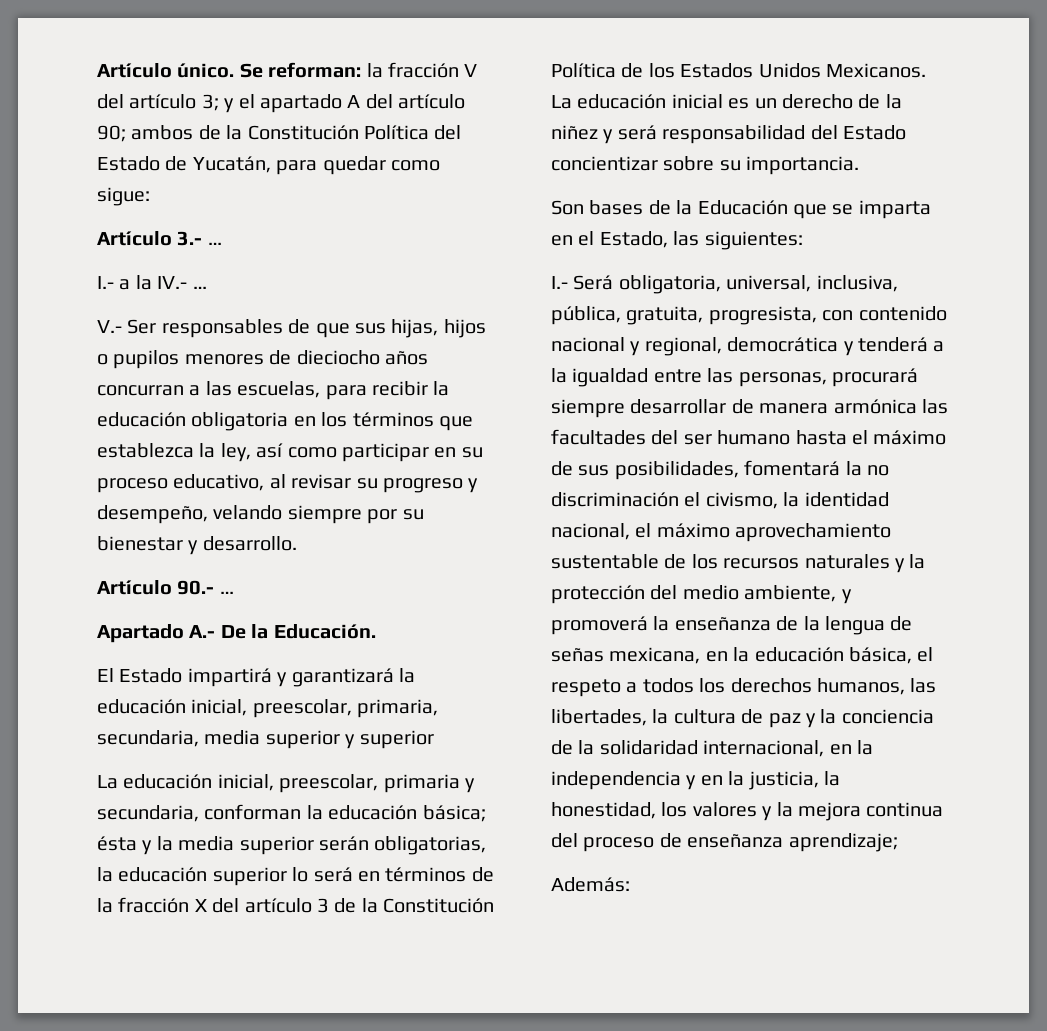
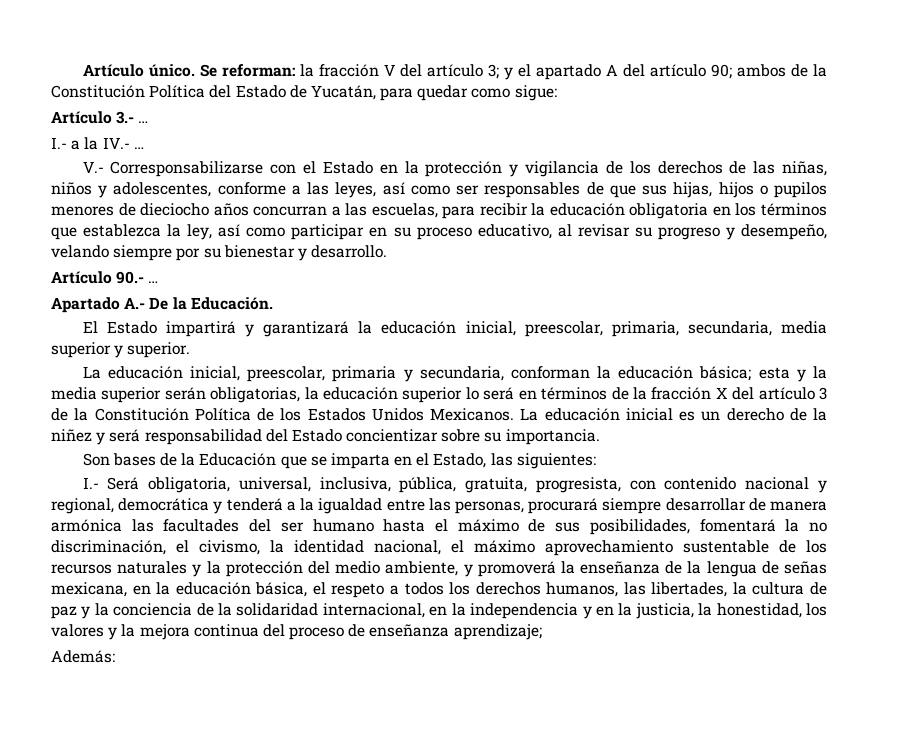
- V.- Ser responsables de que sus hijas, hijos o pupilos menores de dieciocho años concurran a las escuelas, para recibir la educación obligatoria en los términos que establezca la ley, así como participar en su proceso educativo, al revisar su progreso y desempeño, velando siempre por su bienestar y desarrollo.
+ V.- Corresponsabilizarse con el Estado en la protección y vigilancia de los derechos de las niñas, niños y adolescentes, conforme a las leyes, así como ser responsables de que sus hijas, hijos o pupilos menores de dieciocho años concurran a las escuelas, para recibir la educación obligatoria en los términos que establezca la ley, así como participar en su proceso educativo, al revisar su progreso y desempeño, velando siempre por su bienestar y desarrollo.
- El Estado impartirá y garantizará la educación inicial, preescolar, primaria, secundaria, media superior y superior
+ El Estado impartirá y garantizará la educación inicial, preescolar, primaria, secundaria, media superior y superior.
- La educación inicial, preescolar, primaria y secundaria, conforman la educación básica; ésta y la media superior serán obligatorias, la educación superior lo será en términos de la fracción X del artículo 3 de la Constitución Política de los Estados Unidos Mexicanos.
+ La educación inicial, preescolar, primaria y secundaria, conforman la educación básica; esta y la media superior serán obligatorias, la educación superior lo será en términos de la fracción X del artículo 3 de la Constitución Política de los Estados Unidos Mexicanos.
- I.- Será obligatoria, universal, inclusiva, pública, gratuita, progresista, con contenido nacional y regional, democrática y tenderá a la igualdad entre las personas, procurará siempre desarrollar de manera armónica las facultades del ser humano hasta el máximo de sus posibilidades, fomentará la no discriminación el civismo, la identidad nacional, el máximo aprovechamiento sustentable de los recursos naturales y la protección del medio ambiente, y promoverá la enseñanza de la lengua de señas mexicana, en la educación básica, el respeto a todos los derechos humanos, las libertades, la cultura de paz y la conciencia de la solidaridad internacional, en la independencia y en la justicia, la honestidad, los valores y la mejora continua del proceso de enseñanza aprendizaje;
+ I.- Será obligatoria, universal, inclusiva, pública, gratuita, progresista, con contenido nacional y regional, democrática y tenderá a la igualdad entre las personas, procurará siempre desarrollar de manera armónica las facultades del ser humano hasta el máximo de sus posibilidades, fomentará la no discriminación, el civismo, la identidad nacional, el máximo aprovechamiento sustentable de los recursos naturales y la protección del medio ambiente, y promoverá la enseñanza de la lengua de señas mexicana, en la educación básica, el respeto a todos los derechos humanos, las libertades, la cultura de paz y la conciencia de la solidaridad internacional, en la independencia y en la justicia, la honestidad, los valores y la mejora continua del proceso de enseñanza aprendizaje;

